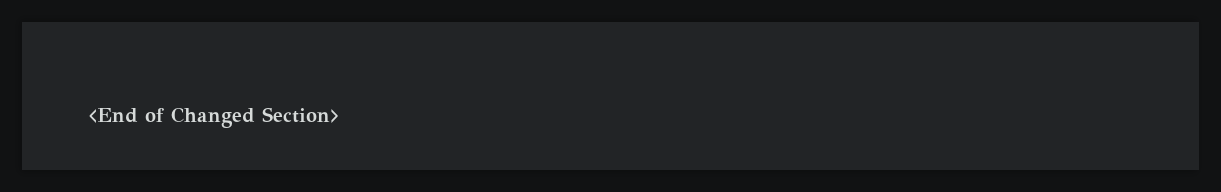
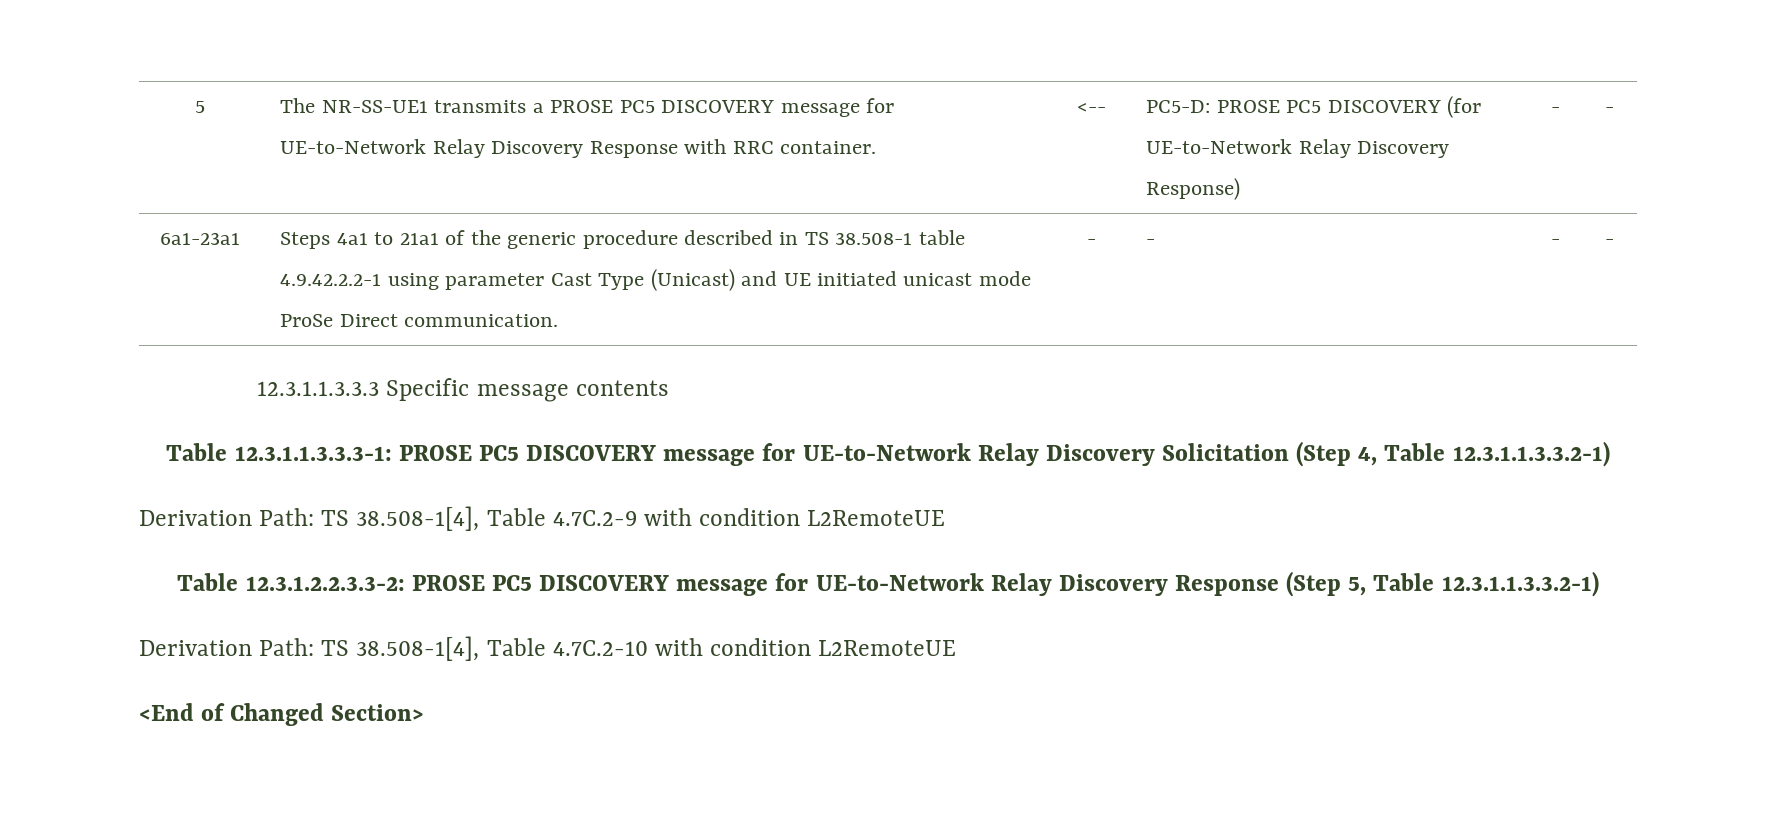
+ 5 | The NR-SS-UE1 transmits a PROSE PC5 DISCOVERY message for UE-to-Network Relay Discovery Response with RRC container. | <-- | PC5-D: PROSE PC5 DISCOVERY (for UE-to-Network Relay Discovery Response) | - | -
+ 6a1-23a1 | Steps 4a1 to 21a1 of the generic procedure described in TS 38.508-1 table 4.9.42.2.2-1 using parameter Cast Type (Unicast) and UE initiated unicast mode ProSe Direct communication. | - | - | - | -
+ 12.3.1.1.3.3.3 Specific message contents
+ Table 12.3.1.1.3.3.3-1: PROSE PC5 DISCOVERY message for UE-to-Network Relay Discovery Solicitation (Step 4, Table 12.3.1.1.3.3.2-1)
+ Derivation Path: TS 38.508-1[4], Table 4.7C.2-9 with condition L2RemoteUE
+ Table 12.3.1.2.2.3.3-2: PROSE PC5 DISCOVERY message for UE-to-Network Relay Discovery Response (Step 5, Table 12.3.1.1.3.3.2-1)
+ Derivation Path: TS 38.508-1[4], Table 4.7C.2-10 with condition L2RemoteUE

